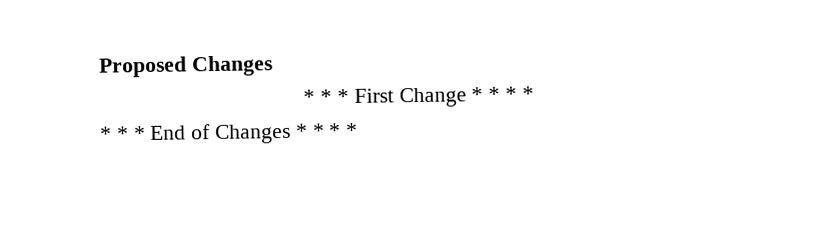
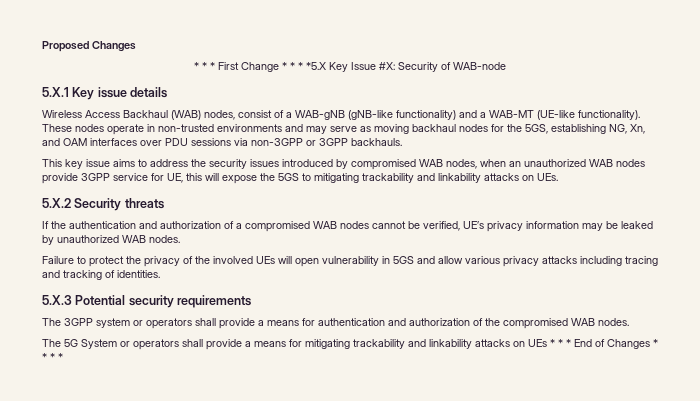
- * * * First Change * * * *
- * * * End of Changes * * * *
+ * * * First Change * * * *5.X Key Issue #X: Security of WAB-node
+ 5.X.1 Key issue details
+ Wireless Access Backhaul (WAB) nodes, consist of a WAB-gNB (gNB-like functionality) and a WAB-MT (UE-like functionality). These nodes operate in non-trusted environments and may serve as moving backhaul nodes for the 5GS, establishing NG, Xn, and OAM interfaces over PDU sessions via non-3GPP or 3GPP backhauls.
+ This key issue aims to address the security issues introduced by compromised WAB nodes, when an unauthorized WAB nodes provide 3GPP service for UE, this will expose the 5GS to mitigating trackability and linkability attacks on UEs.
+ 5.X.2 Security threats
+ If the authentication and authorization of a compromised WAB nodes cannot be verified, UE’s privacy information may be leaked by unauthorized WAB nodes.
+ Failure to protect the privacy of the involved UEs will open vulnerability in 5GS and allow various privacy attacks including tracing and tracking of identities.
+ 5.X.3 Potential security requirements
+ The 3GPP system or operators shall provide a means for authentication and authorization of the compromised WAB nodes.
+ The 5G System or operators shall provide a means for mitigating trackability and linkability attacks on UEs * * * End of Changes * * * *

